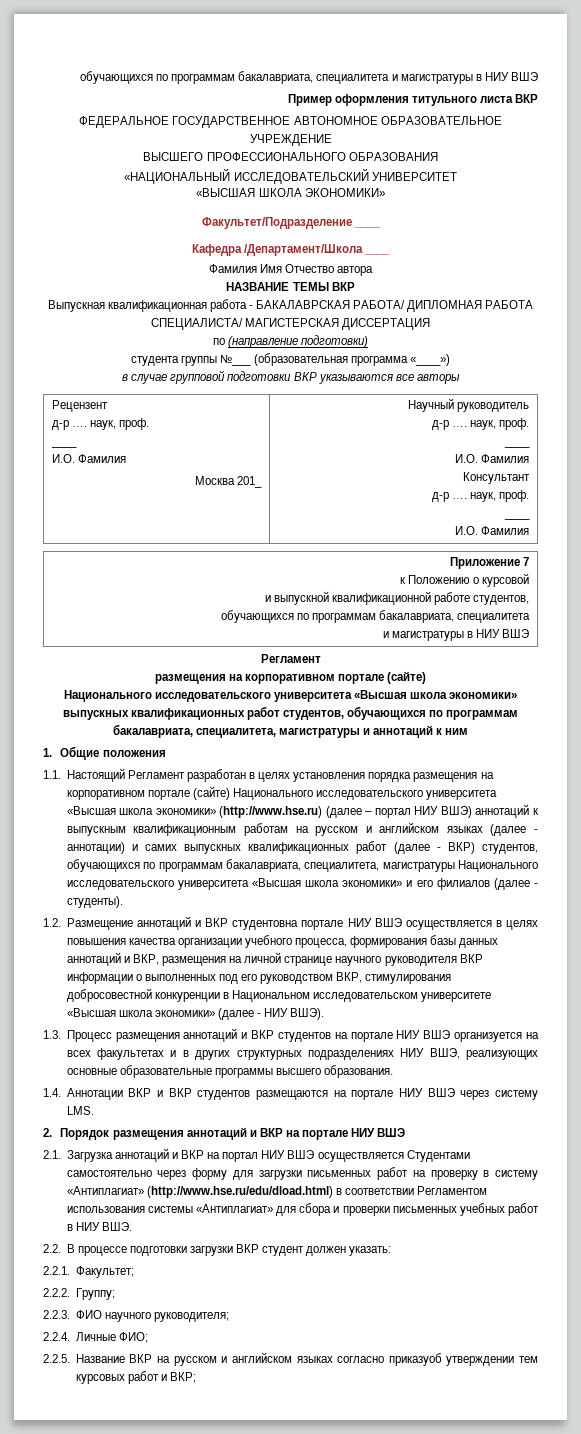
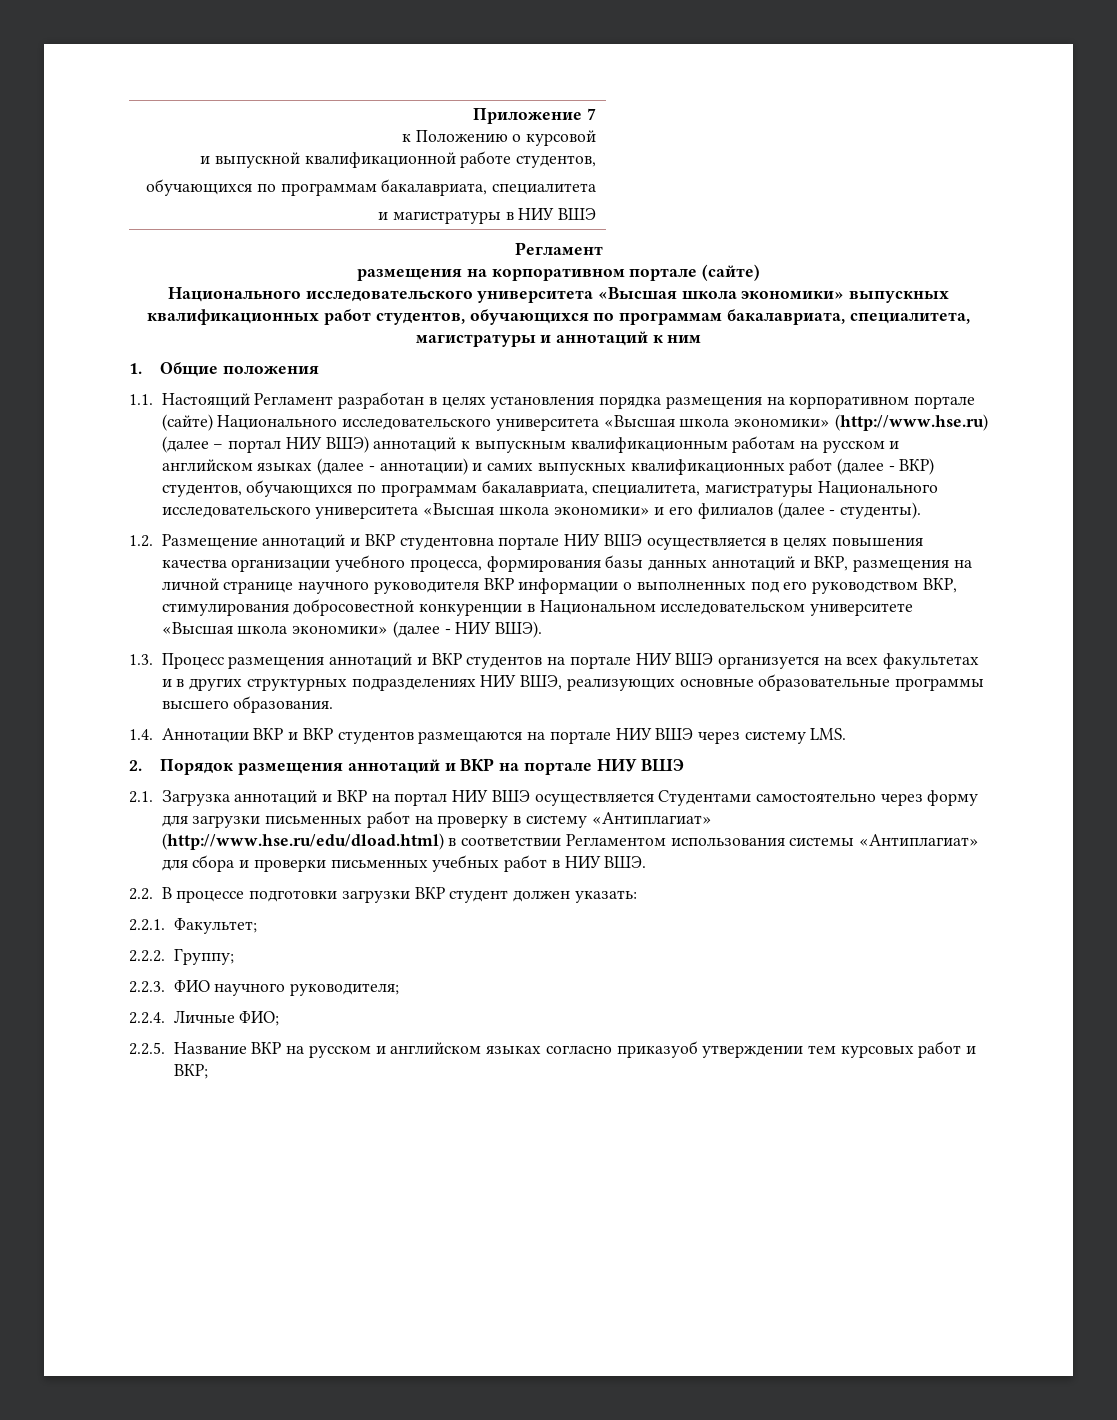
- обучающихся по программам бакалавриата, специалитета и магистратуры в НИУ ВШЭ
- Пример оформления титульного листа ВКР
- ФЕДЕРАЛЬНОЕ ГОСУДАРСТВЕННОЕ АВТОНОМНОЕ ОБРАЗОВАТЕЛЬНОЕ УЧРЕЖДЕНИЕ
- ВЫСШЕГО ПРОФЕССИОНАЛЬНОГО ОБРАЗОВАНИЯ
- «НАЦИОНАЛЬНЫЙ ИССЛЕДОВАТЕЛЬСКИЙ УНИВЕРСИТЕТ
- «ВЫСШАЯ ШКОЛА ЭКОНОМИКИ»
- Факультет/Подразделение ____
- Кафедра /Департамент/Школа ____
- Фамилия Имя Отчество автора
- НАЗВАНИЕ ТЕМЫ ВКР
- Выпускная квалификационная работа - БАКАЛАВРСКАЯ РАБОТА/ ДИПЛОМНАЯ РАБОТА СПЕЦИАЛИСТА/ МАГИСТЕРСКАЯ ДИССЕРТАЦИЯ
- по (направление подготовки)
- студента группы №___ (образовательная программа «____»)
- в случае групповой подготовки ВКР указываются все авторы
- Рецензент
- д-р …. наук, проф.
- ____
- И.О. Фамилия
- Москва 201_ | Научный руководитель
- д-р …. наук, проф.
- ____
- И.О. Фамилия
- Консультант
- д-р …. наук, проф.
- ____
- И.О. Фамилия

